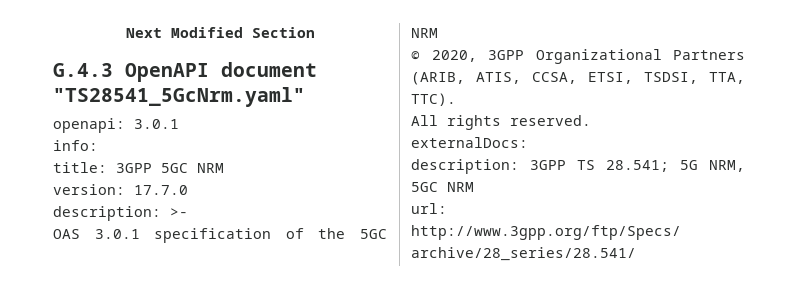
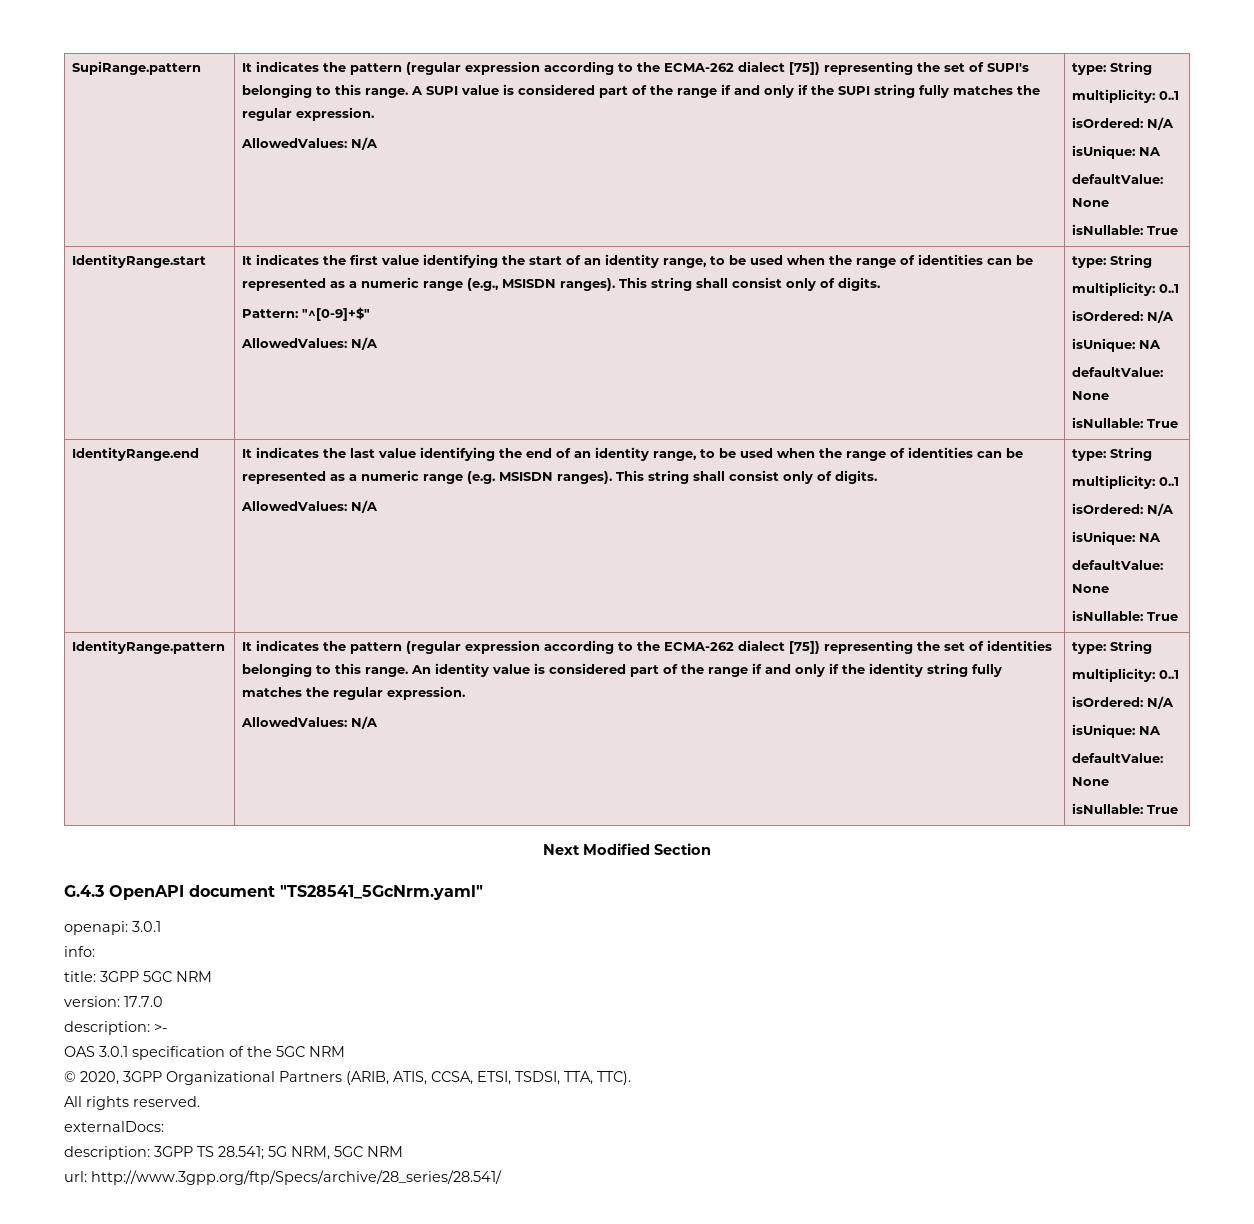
+ SupiRange.pattern | It indicates the pattern (regular expression according to the ECMA-262 dialect [75]) representing the set of SUPI's belonging to this range. A SUPI value is considered part of the range if and only if the SUPI string fully matches the regular expression.
+ AllowedValues: N/A | type: String
+ multiplicity: 0..1
+ isOrdered: N/A
+ isUnique: NA
+ defaultValue: None
+ isNullable: True
+ IdentityRange.start | It indicates the first value identifying the start of an identity range, to be used when the range of identities can be represented as a numeric range (e.g., MSISDN ranges). This string shall consist only of digits.
+ Pattern: "^[0-9]+$"
+ AllowedValues: N/A | type: String
+ multiplicity: 0..1
+ isOrdered: N/A
+ isUnique: NA
+ defaultValue: None
+ isNullable: True
+ IdentityRange.end | It indicates the last value identifying the end of an identity range, to be used when the range of identities can be represented as a numeric range (e.g. MSISDN ranges). This string shall consist only of digits.
+ AllowedValues: N/A | type: String
+ multiplicity: 0..1
+ isOrdered: N/A
+ isUnique: NA
+ defaultValue: None
+ isNullable: True
+ IdentityRange.pattern | It indicates the pattern (regular expression according to the ECMA-262 dialect [75]) representing the set of identities belonging to this range. An identity value is considered part of the range if and only if the identity string fully matches the regular expression.
+ AllowedValues: N/A | type: String
+ multiplicity: 0..1
+ isOrdered: N/A
+ isUnique: NA
+ defaultValue: None
+ isNullable: True

